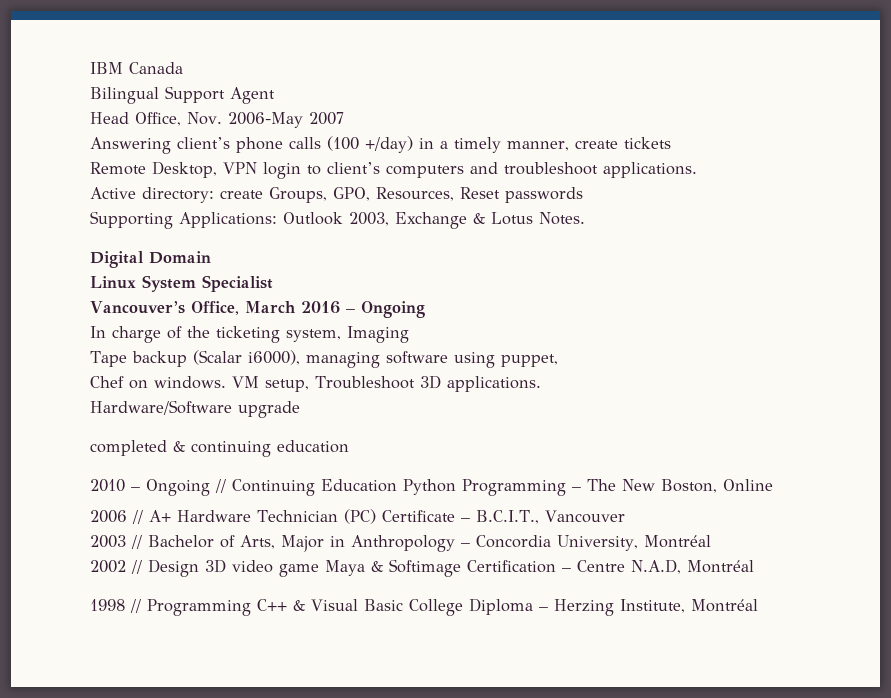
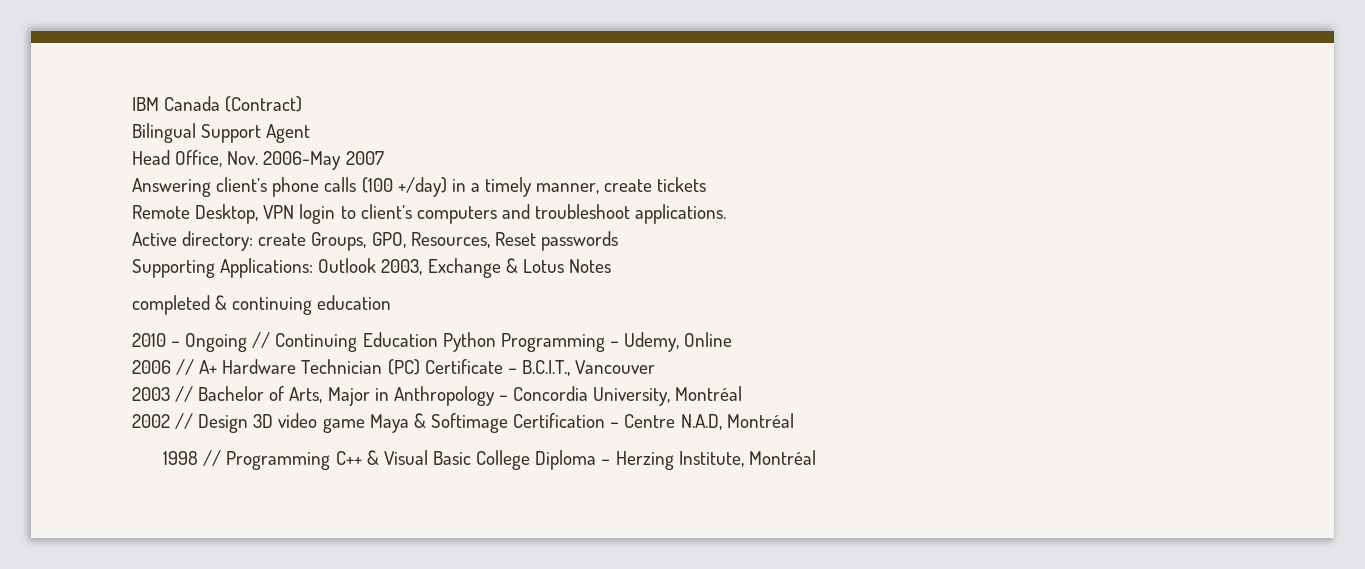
- IBM Canada
+ IBM Canada (Contract)
- Supporting Applications: Outlook 2003, Exchange & Lotus Notes.
- Digital Domain
- Linux System Specialist
- Vancouver’s Office, March 2016 – Ongoing
- In charge of the ticketing system, Imaging
- Tape backup (Scalar i6000), managing software using puppet,
- Chef on windows. VM setup, Troubleshoot 3D applications.
- Hardware/Software upgrade
+ Supporting Applications: Outlook 2003, Exchange & Lotus Notes
- 2010 – Ongoing // Continuing Education Python Programming – The New Boston, Online
+ 2010 – Ongoing // Continuing Education Python Programming – Udemy, Online

